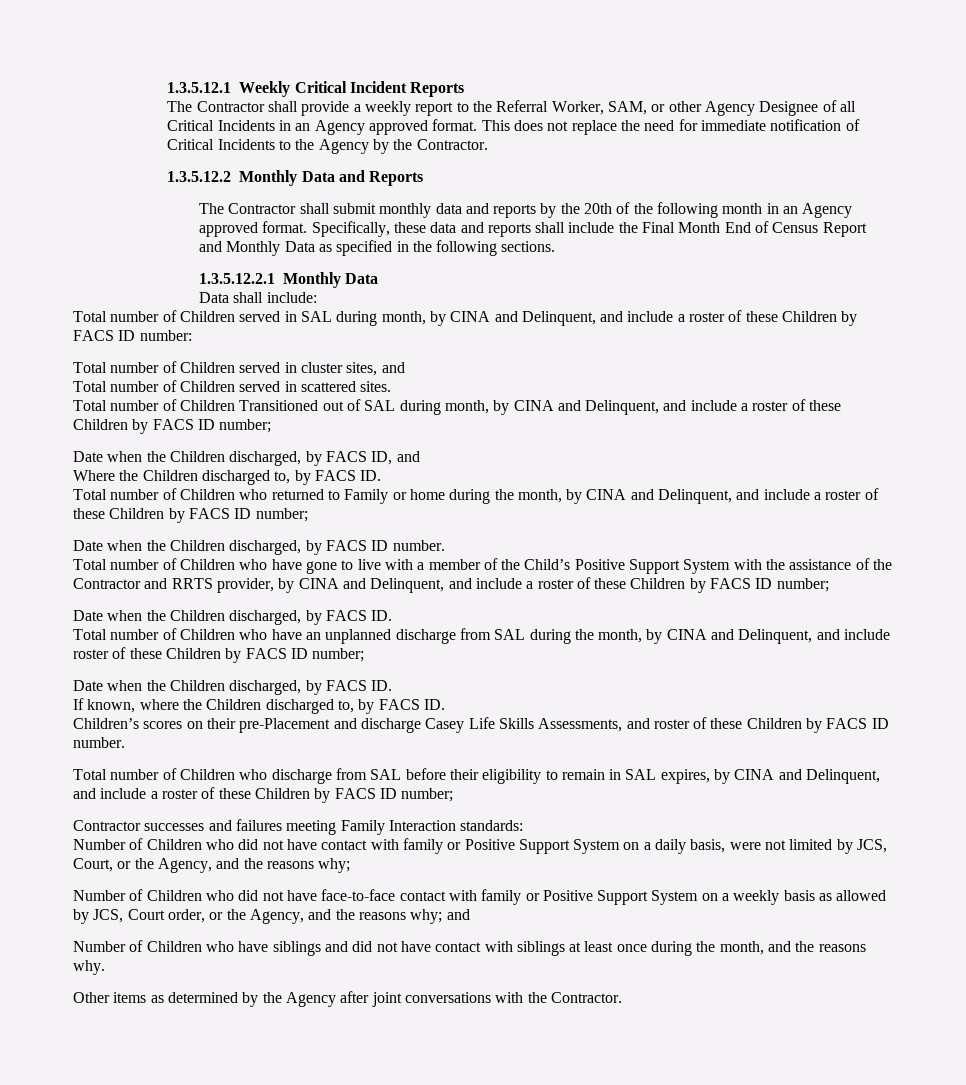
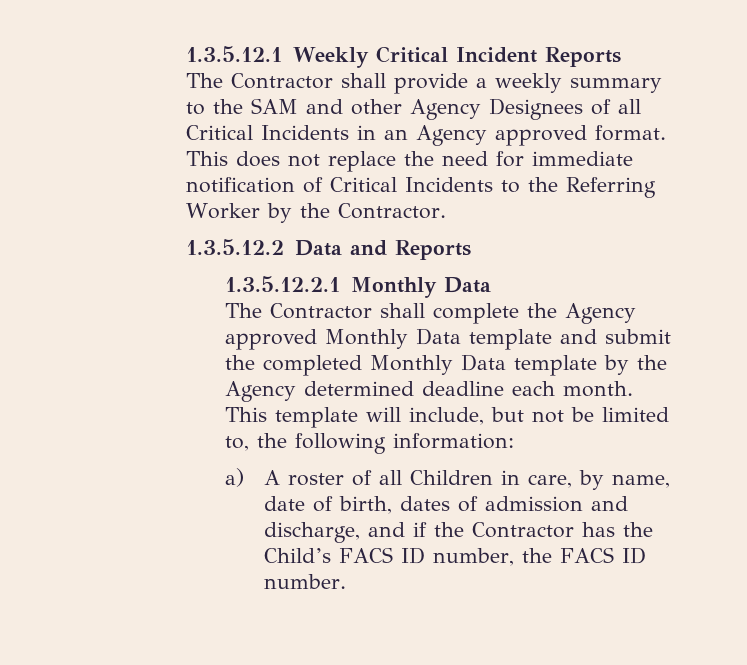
- The Contractor shall provide a weekly report to the Referral Worker, SAM, or other Agency Designee of all Critical Incidents in an Agency approved format.
+ The Contractor shall provide a weekly summary to the SAM and other Agency Designees of all Critical Incidents in an Agency approved format.
- This does not replace the need for immediate notification of Critical Incidents to the Agency by the Contractor.
+ This does not replace the need for immediate notification of Critical Incidents to the Referring Worker by the Contractor.
- 1.3.5.12.2 Monthly Data and Reports
+ 1.3.5.12.2 Data and Reports
- The Contractor shall submit monthly data and reports by the 20th of the following month in an Agency approved format. Specifically, these data and reports shall include the Final Month End of Census Report and Monthly Data as specified in the following sections.
  1.3.5.12.2.1 Monthly Data
- Data shall include:
- Total number of Children served in SAL during month, by CINA and Delinquent, and include a roster of these Children by FACS ID number:
- Total number of Children served in cluster sites, and
- Total number of Children served in scattered sites.
- Total number of Children Transitioned out of SAL during month, by CINA and Delinquent, and include a roster of these Children by FACS ID number;
- Date when the Children discharged, by FACS ID, and
- Where the Children discharged to, by FACS ID.
- Total number of Children who returned to Family or home during the month, by CINA and Delinquent, and include a roster of these Children by FACS ID number;
- Date when the Children discharged, by FACS ID number.
- Total number of Children who have gone to live with a member of the Child’s Positive Support System with the assistance of the Contractor and RRTS provider, by CINA and Delinquent, and include a roster of these Children by FACS ID number;
- Date when the Children discharged, by FACS ID.
- Total number of Children who have an unplanned discharge from SAL during the month, by CINA and Delinquent, and include roster of these Children by FACS ID number;
- Date when the Children discharged, by FACS ID.
- If known, where the Children discharged to, by FACS ID.
- Children’s scores on their pre-Placement and discharge Casey Life Skills Assessments, and roster of these Children by FACS ID number.
- Total number of Children who discharge from SAL before their eligibility to remain in SAL expires, by CINA and Delinquent, and include a roster of these Children by FACS ID number;
- Contractor successes and failures meeting Family Interaction standards:
- Number of Children who did not have contact with family or Positive Support System on a daily basis, were not limited by JCS, Court, or the Agency, and the reasons why;
- Number of Children who did not have face-to-face contact with family or Positive Support System on a weekly basis as allowed by JCS, Court order, or the Agency, and the reasons why; and
- Number of Children who have siblings and did not have contact with siblings at least once during the month, and the reasons why.
- Other items as determined by the Agency after joint conversations with the Contractor.
+ The Contractor shall complete the Agency approved Monthly Data template and submit the completed Monthly Data template by the Agency determined deadline each month. This template will include, but not be limited to, the following information:
+ a) A roster of all Children in care, by name, date of birth, dates of admission and discharge, and if the Contractor has the Child’s FACS ID number, the FACS ID number.

